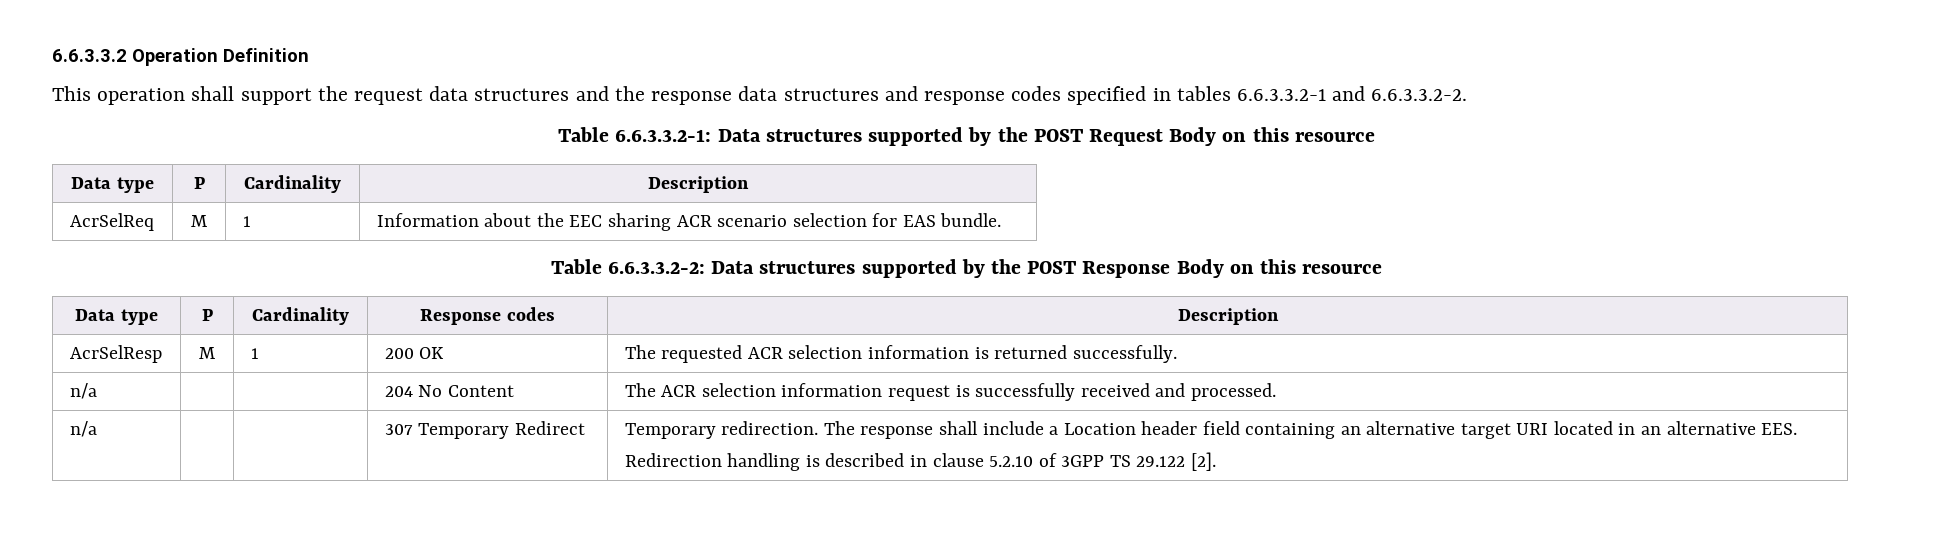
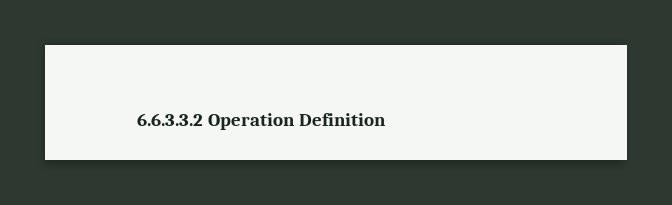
- This operation shall support the request data structures and the response data structures and response codes specified in tables 6.6.3.3.2-1 and 6.6.3.3.2-2.
- Table 6.6.3.3.2-1: Data structures supported by the POST Request Body on this resource
- Data type | P | Cardinality | Description
- AcrSelReq | M | 1 | Information about the EEC sharing ACR scenario selection for EAS bundle.
- Table 6.6.3.3.2-2: Data structures supported by the POST Response Body on this resource
- Data type | P | Cardinality | Response codes | Description
- AcrSelResp | M | 1 | 200 OK | The requested ACR selection information is returned successfully.
- n/a | | | 204 No Content | The ACR selection information request is successfully received and processed.
- n/a | | | 307 Temporary Redirect | Temporary redirection. The response shall include a Location header field containing an alternative target URI located in an alternative EES.
- Redirection handling is described in clause 5.2.10 of 3GPP TS 29.122 [2].

